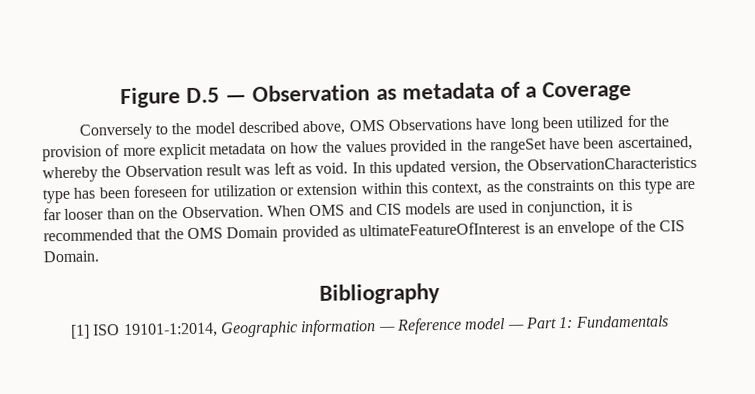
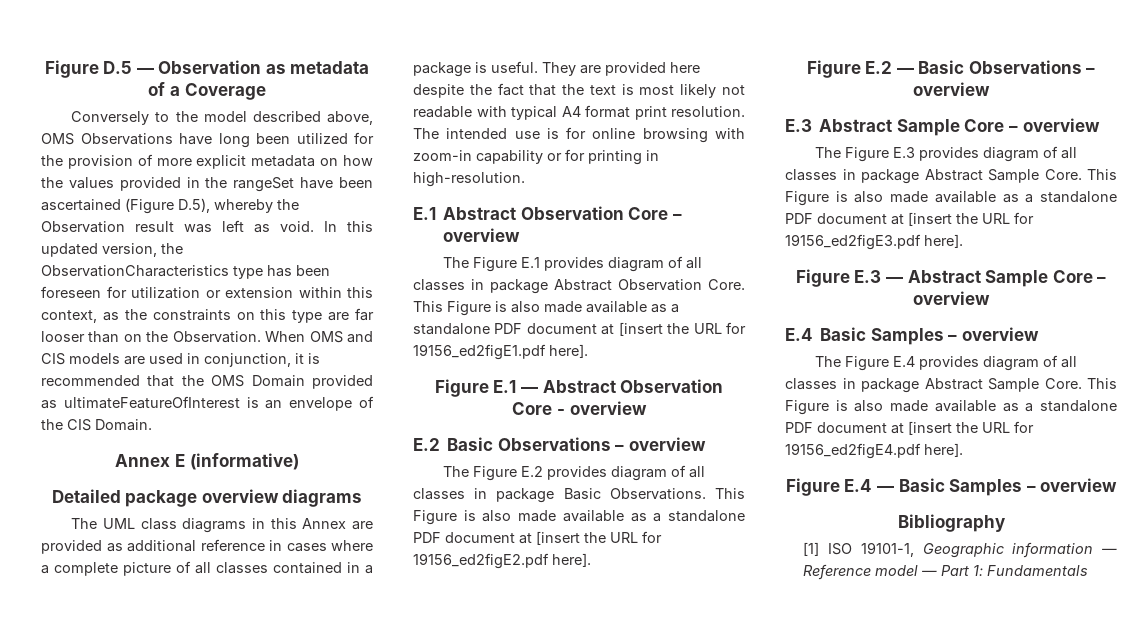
- Conversely to the model described above, OMS Observations have long been utilized for the provision of more explicit metadata on how the values provided in the rangeSet have been ascertained, whereby the Observation result was left as void.
+ Conversely to the model described above, OMS Observations have long been utilized for the provision of more explicit metadata on how the values provided in the rangeSet have been ascertained (Figure D.5), whereby the Observation result was left as void.
+ Annex E (informative)
+ Detailed package overview diagrams
+ The UML class diagrams in this Annex are provided as additional reference in cases where a complete picture of all classes contained in a package is useful. They are provided here despite the fact that the text is most likely not readable with typical A4 format print resolution. The intended use is for online browsing with zoom-in capability or for printing in high-resolution.
+ E.1 Abstract Observation Core – overview
+ The Figure E.1 provides diagram of all classes in package Abstract Observation Core. This Figure is also made available as a standalone PDF document at [insert the URL for 19156_ed2figE1.pdf here].
+ Figure E.1 — Abstract Observation Core - overview
+ E.2 Basic Observations – overview
+ The Figure E.2 provides diagram of all classes in package Basic Observations. This Figure is also made available as a standalone PDF document at [insert the URL for 19156_ed2figE2.pdf here].
+ Figure E.2 — Basic Observations – overview
+ E.3 Abstract Sample Core – overview
+ The Figure E.3 provides diagram of all classes in package Abstract Sample Core. This Figure is also made available as a standalone PDF document at [insert the URL for 19156_ed2figE3.pdf here].
+ Figure E.3 — Abstract Sample Core – overview
+ E.4 Basic Samples – overview
+ The Figure E.4 provides diagram of all classes in package Abstract Sample Core. This Figure is also made available as a standalone PDF document at [insert the URL for 19156_ed2figE4.pdf here].
+ Figure E.4 — Basic Samples – overview
- [1] ISO 19101-1:2014, Geographic information — Reference model — Part 1: Fundamentals
+ [1] ISO 19101-1, Geographic information — Reference model — Part 1: Fundamentals

